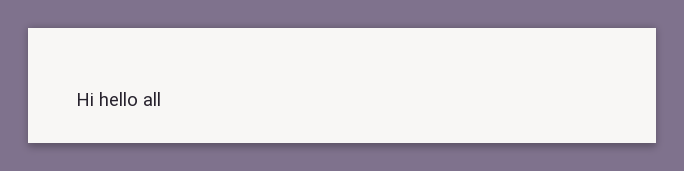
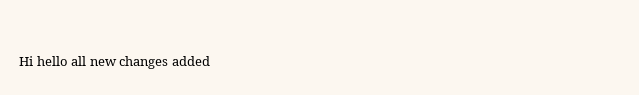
- Hi hello all
+ Hi hello all new changes added

